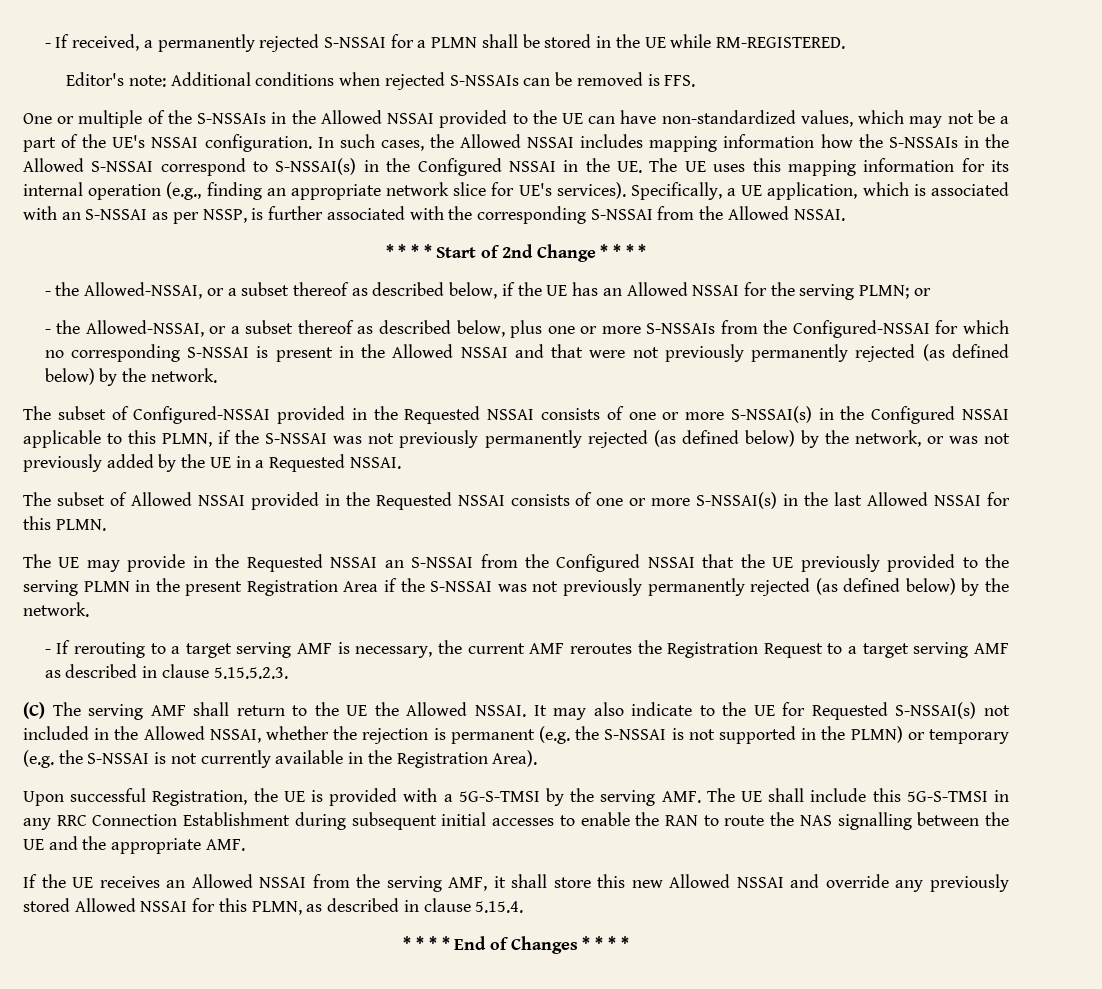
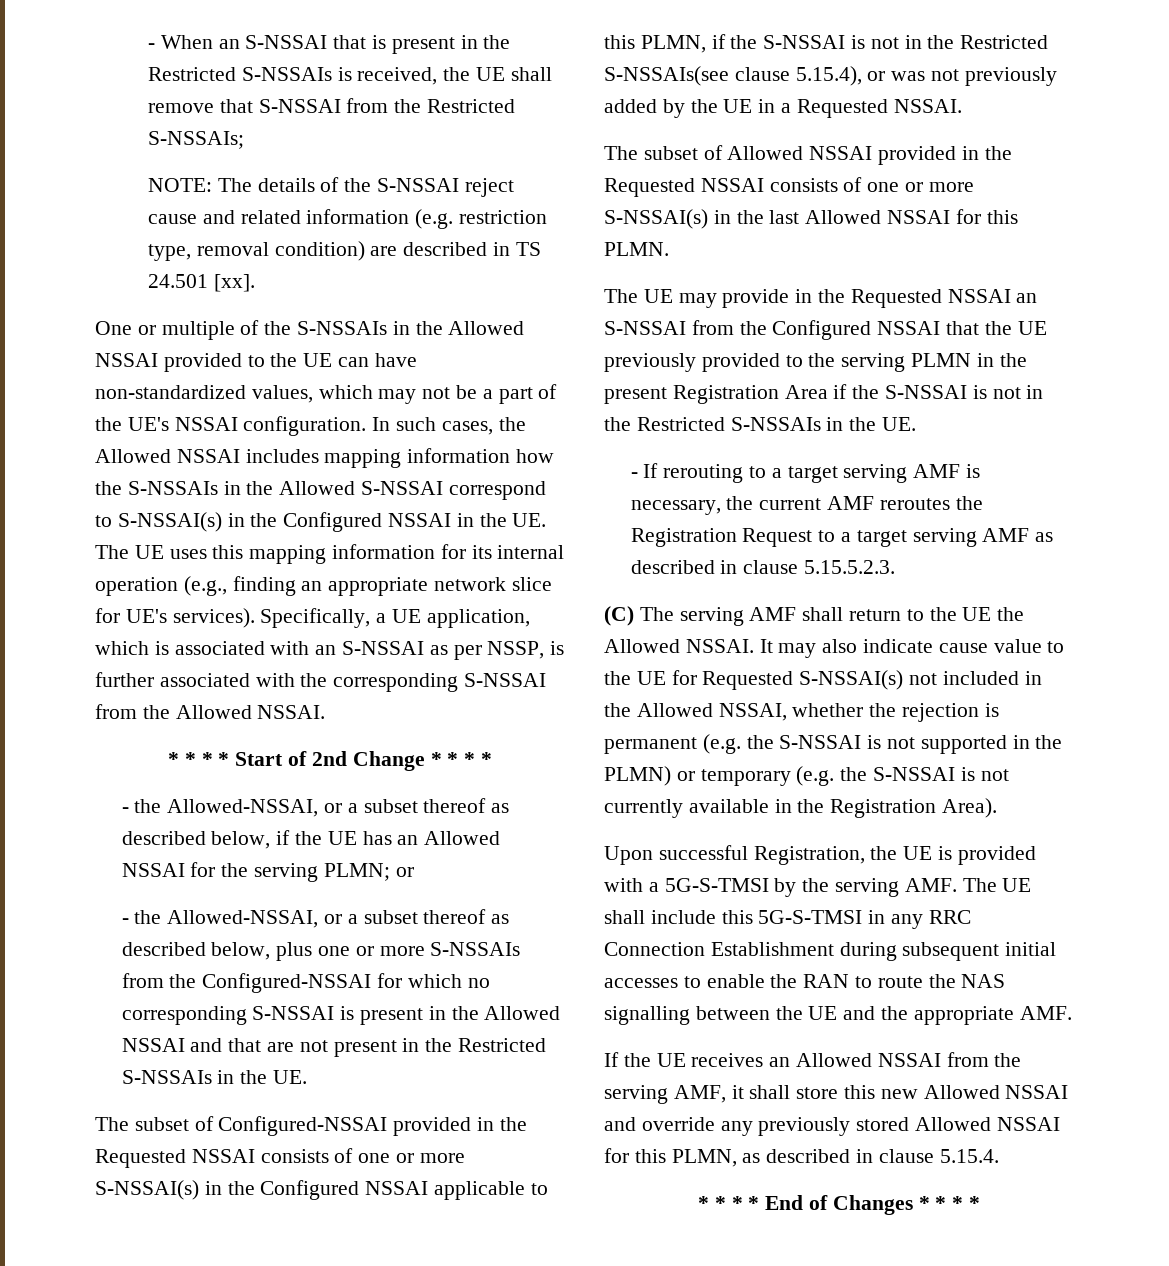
- - If received, a permanently rejected S-NSSAI for a PLMN shall be stored in the UE while RM-REGISTERED.
- Editor's note: Additional conditions when rejected S-NSSAIs can be removed is FFS.
+ - When an S-NSSAI that is present in the Restricted S-NSSAIs is received, the UE shall remove that S-NSSAI from the Restricted S-NSSAIs;
+ NOTE: The details of the S-NSSAI reject cause and related information (e.g. restriction type, removal condition) are described in TS 24.501 [xx].
- - the Allowed-NSSAI, or a subset thereof as described below, plus one or more S-NSSAIs from the Configured-NSSAI for which no corresponding S-NSSAI is present in the Allowed NSSAI and that were not previously permanently rejected (as defined below) by the network.
+ - the Allowed-NSSAI, or a subset thereof as described below, plus one or more S-NSSAIs from the Configured-NSSAI for which no corresponding S-NSSAI is present in the Allowed NSSAI and that are not present in the Restricted S-NSSAIs in the UE.
- The subset of Configured-NSSAI provided in the Requested NSSAI consists of one or more S-NSSAI(s) in the Configured NSSAI applicable to this PLMN, if the S-NSSAI was not previously permanently rejected (as defined below) by the network, or was not previously added by the UE in a Requested NSSAI.
+ The subset of Configured-NSSAI provided in the Requested NSSAI consists of one or more S-NSSAI(s) in the Configured NSSAI applicable to this PLMN, if the S-NSSAI is not in the Restricted S-NSSAIs(see clause 5.15.4), or was not previously added by the UE in a Requested NSSAI.
- The UE may provide in the Requested NSSAI an S-NSSAI from the Configured NSSAI that the UE previously provided to the serving PLMN in the present Registration Area if the S-NSSAI was not previously permanently rejected (as defined below) by the network.
+ The UE may provide in the Requested NSSAI an S-NSSAI from the Configured NSSAI that the UE previously provided to the serving PLMN in the present Registration Area if the S-NSSAI is not in the Restricted S-NSSAIs in the UE.
- It may also indicate to the UE for Requested S-NSSAI(s) not included in the Allowed NSSAI, whether the rejection is permanent (e.g. the S-NSSAI is not supported in the PLMN) or temporary (e.g. the S-NSSAI is not currently available in the Registration Area).
+ It may also indicate cause value to the UE for Requested S-NSSAI(s) not included in the Allowed NSSAI, whether the rejection is permanent (e.g. the S-NSSAI is not supported in the PLMN) or temporary (e.g. the S-NSSAI is not currently available in the Registration Area).

